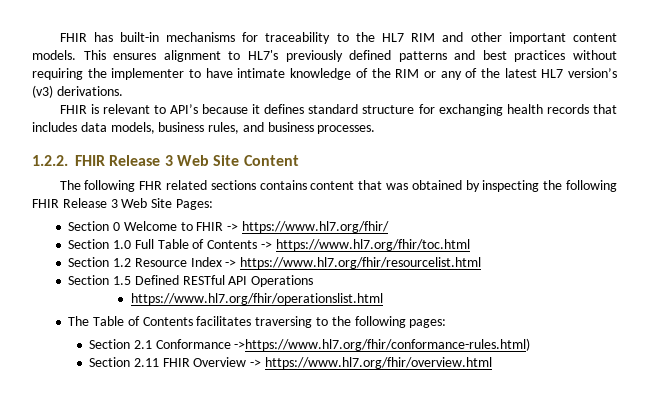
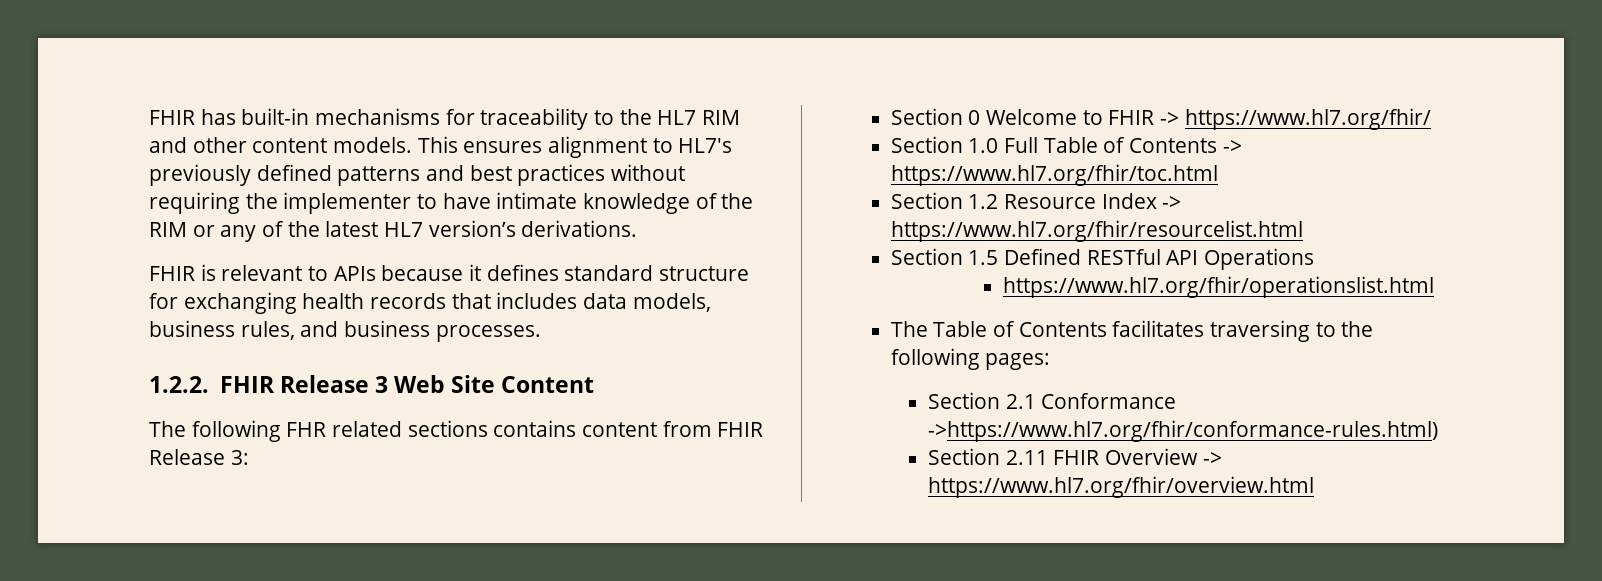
- FHIR has built-in mechanisms for traceability to the HL7 RIM and other important content models.
+ FHIR has built-in mechanisms for traceability to the HL7 RIM and other content models.
- This ensures alignment to HL7's previously defined patterns and best practices without requiring the implementer to have intimate knowledge of the RIM or any of the latest HL7 version’s (v3) derivations.
+ This ensures alignment to HL7's previously defined patterns and best practices without requiring the implementer to have intimate knowledge of the RIM or any of the latest HL7 version’s derivations.
- FHIR is relevant to API’s because it defines standard structure for exchanging health records that includes data models, business rules, and business processes.
+ FHIR is relevant to APIs because it defines standard structure for exchanging health records that includes data models, business rules, and business processes.
- The following FHR related sections contains content that was obtained by inspecting the following FHIR Release 3 Web Site Pages:
+ The following FHR related sections contains content from FHIR Release 3:

